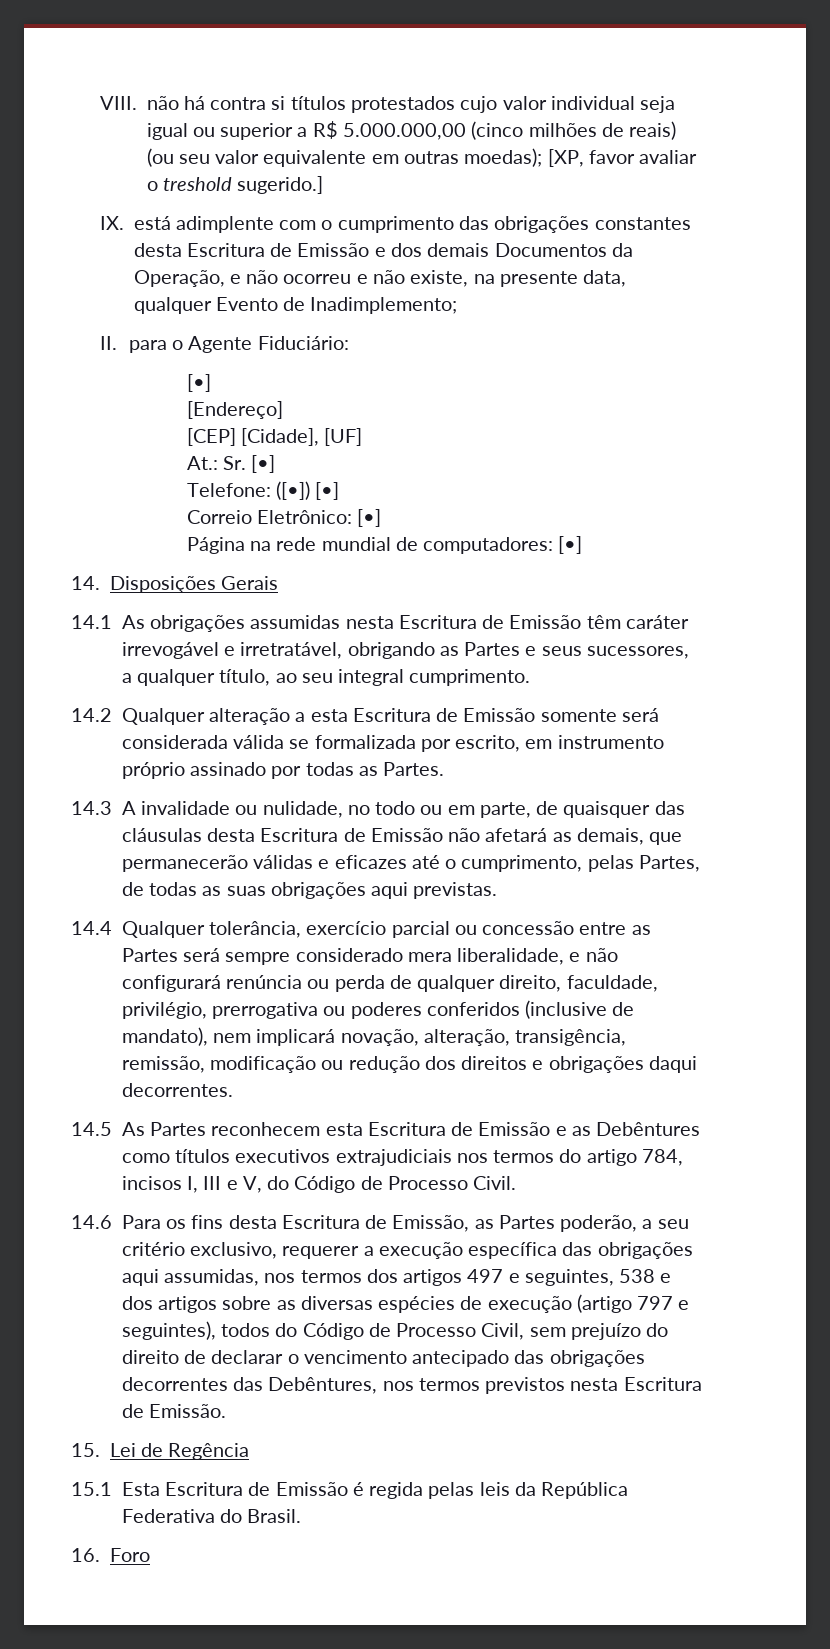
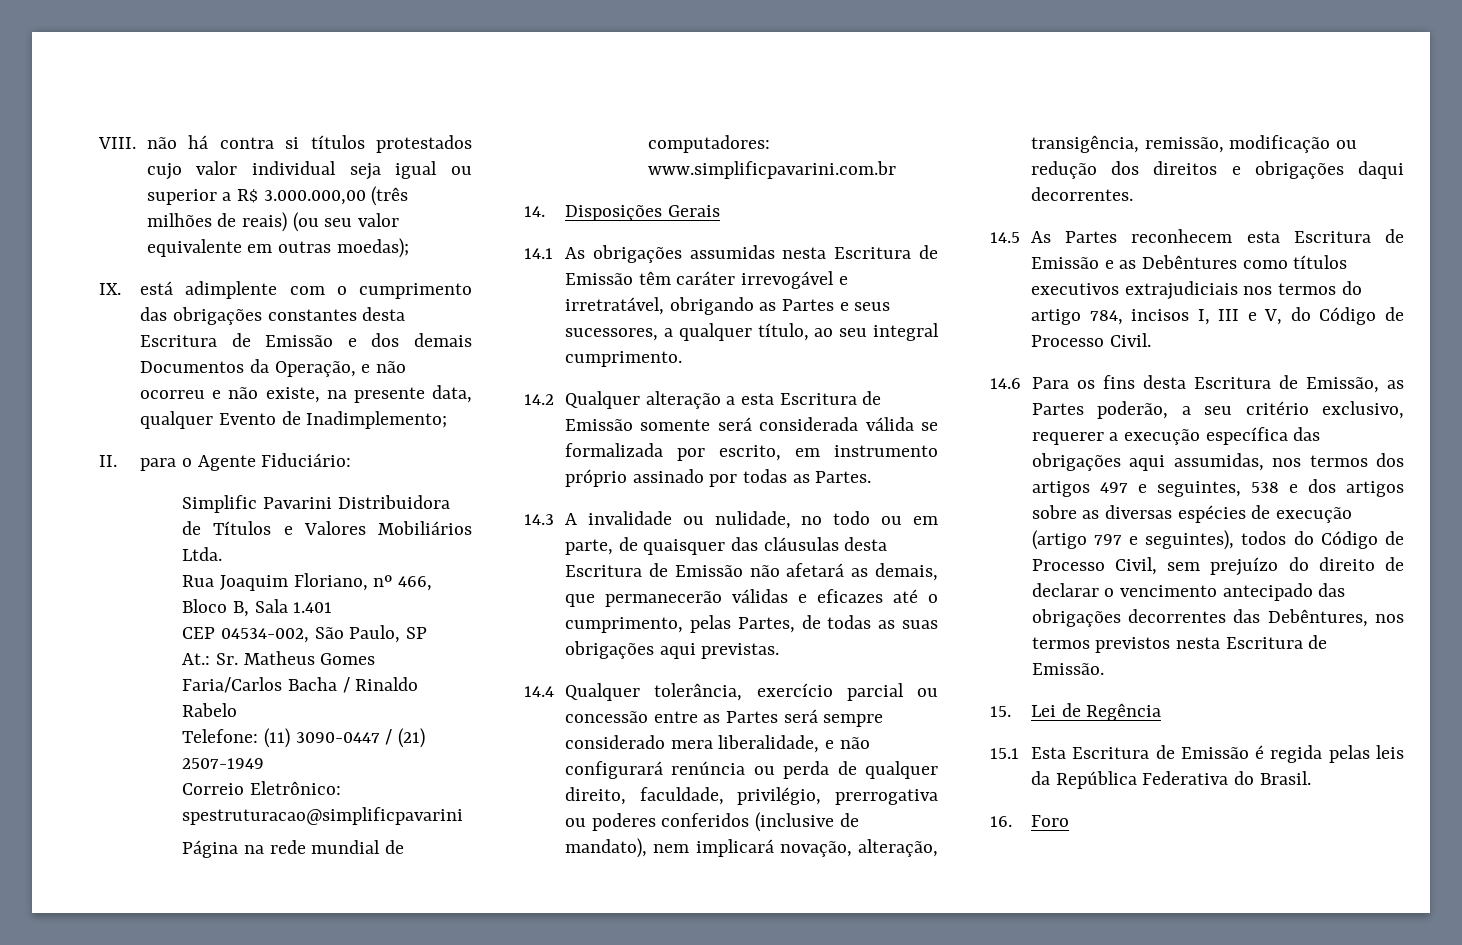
- VIII. não há contra si títulos protestados cujo valor individual seja igual ou superior a R$ 5.000.000,00 (cinco milhões de reais) (ou seu valor equivalente em outras moedas); [XP, favor avaliar o treshold sugerido.]
+ VIII. não há contra si títulos protestados cujo valor individual seja igual ou superior a R$ 3.000.000,00 (três milhões de reais) (ou seu valor equivalente em outras moedas);
  II. para o Agente Fiduciário:
- [•]
- [Endereço]
- [CEP] [Cidade], [UF]
- At.: Sr. [•]
- Telefone: ([•]) [•]
+ Simplific Pavarini Distribuidora de Títulos e Valores Mobiliários Ltda.
+ Rua Joaquim Floriano, nº 466, Bloco B, Sala 1.401
+ CEP 04534-002, São Paulo, SP
+ At.: Sr. Matheus Gomes Faria/Carlos Bacha / Rinaldo Rabelo
+ Telefone: (11) 3090-0447 / (21) 2507-1949
- Correio Eletrônico: [•]
+ Correio Eletrônico: spestruturacao@simplificpavarini
- Página na rede mundial de computadores: [•]
+ Página na rede mundial de computadores: www.simplificpavarini.com.br

